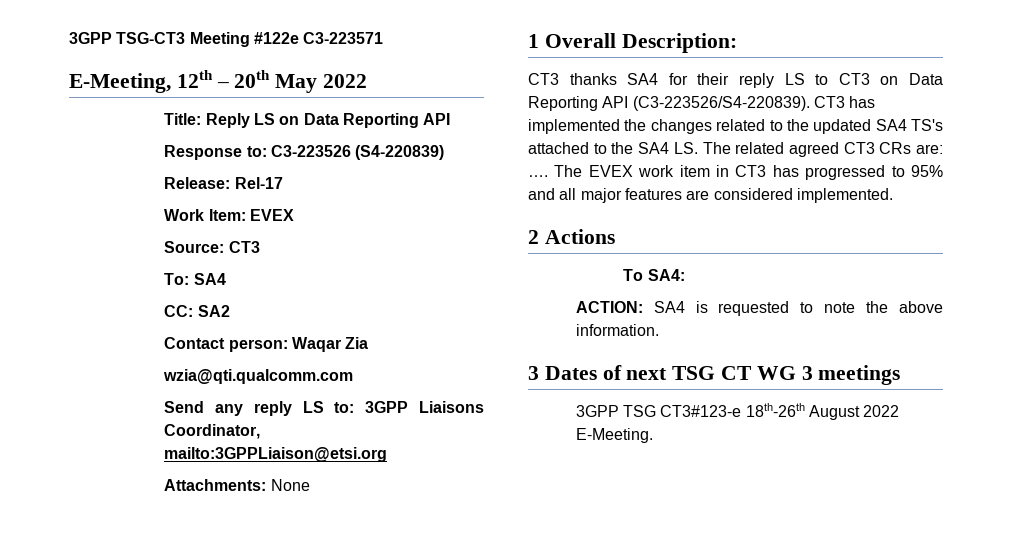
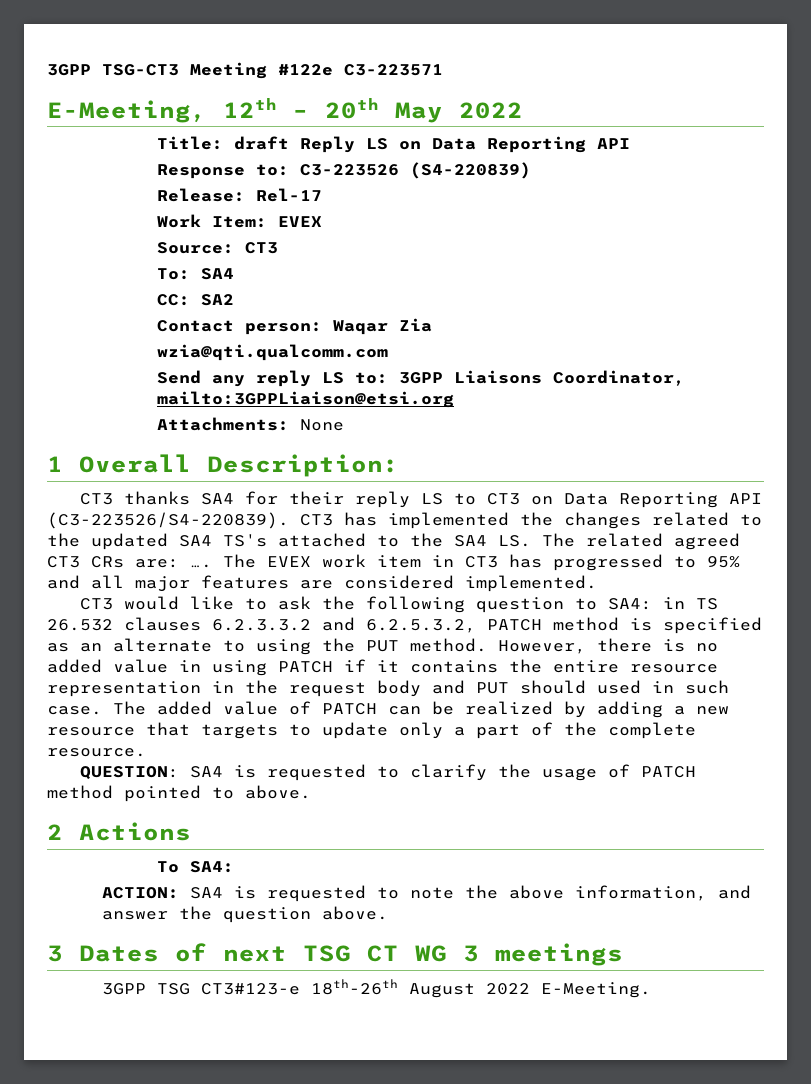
- Title: Reply LS on Data Reporting API
+ Title: draft Reply LS on Data Reporting API
+ CT3 would like to ask the following question to SA4: in TS 26.532 clauses 6.2.3.3.2 and 6.2.5.3.2, PATCH method is specified as an alternate to using the PUT method. However, there is no added value in using PATCH if it contains the entire resource representation in the request body and PUT should used in such case. The added value of PATCH can be realized by adding a new resource that targets to update only a part of the complete resource.
+ QUESTION: SA4 is requested to clarify the usage of PATCH method pointed to above.
- ACTION: SA4 is requested to note the above information.
+ ACTION: SA4 is requested to note the above information, and answer the question above.

